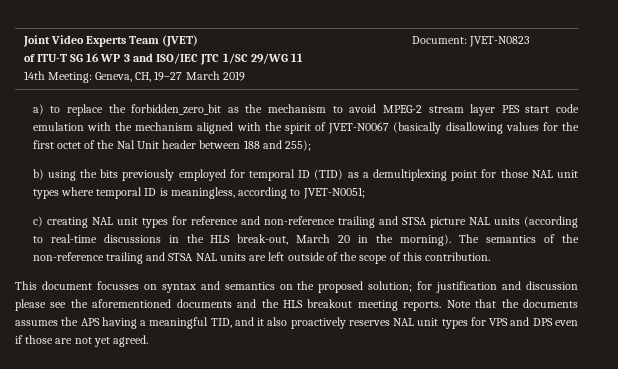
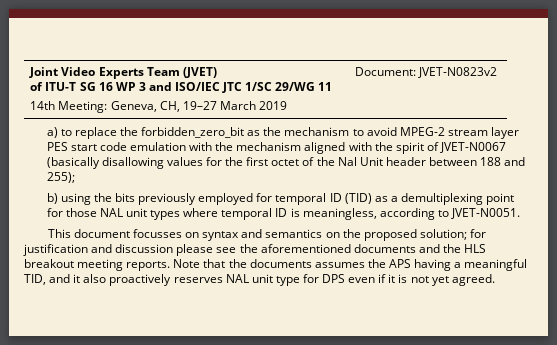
  Joint Video Experts Team (JVET)
  of ITU-T SG 16 WP 3 and ISO/IEC JTC 1/SC 29/WG 11
- 14th Meeting: Geneva, CH, 19–27 March 2019 | Document: JVET-N0823
+ 14th Meeting: Geneva, CH, 19–27 March 2019 | Document: JVET-N0823v2
- b) using the bits previously employed for temporal ID (TID) as a demultiplexing point for those NAL unit types where temporal ID is meaningless, according to JVET-N0051;
- c) creating NAL unit types for reference and non-reference trailing and STSA picture NAL units (according to real-time discussions in the HLS break-out, March 20 in the morning). The semantics of the non-reference trailing and STSA NAL units are left outside of the scope of this contribution.
+ b) using the bits previously employed for temporal ID (TID) as a demultiplexing point for those NAL unit types where temporal ID is meaningless, according to JVET-N0051.
- Note that the documents assumes the APS having a meaningful TID, and it also proactively reserves NAL unit types for VPS and DPS even if those are not yet agreed.
+ Note that the documents assumes the APS having a meaningful TID, and it also proactively reserves NAL unit type for DPS even if it is not yet agreed.

